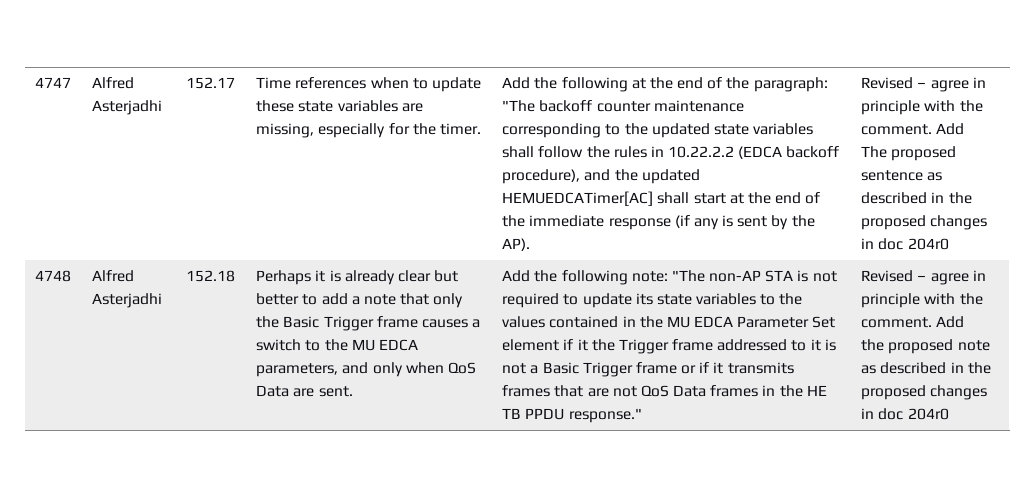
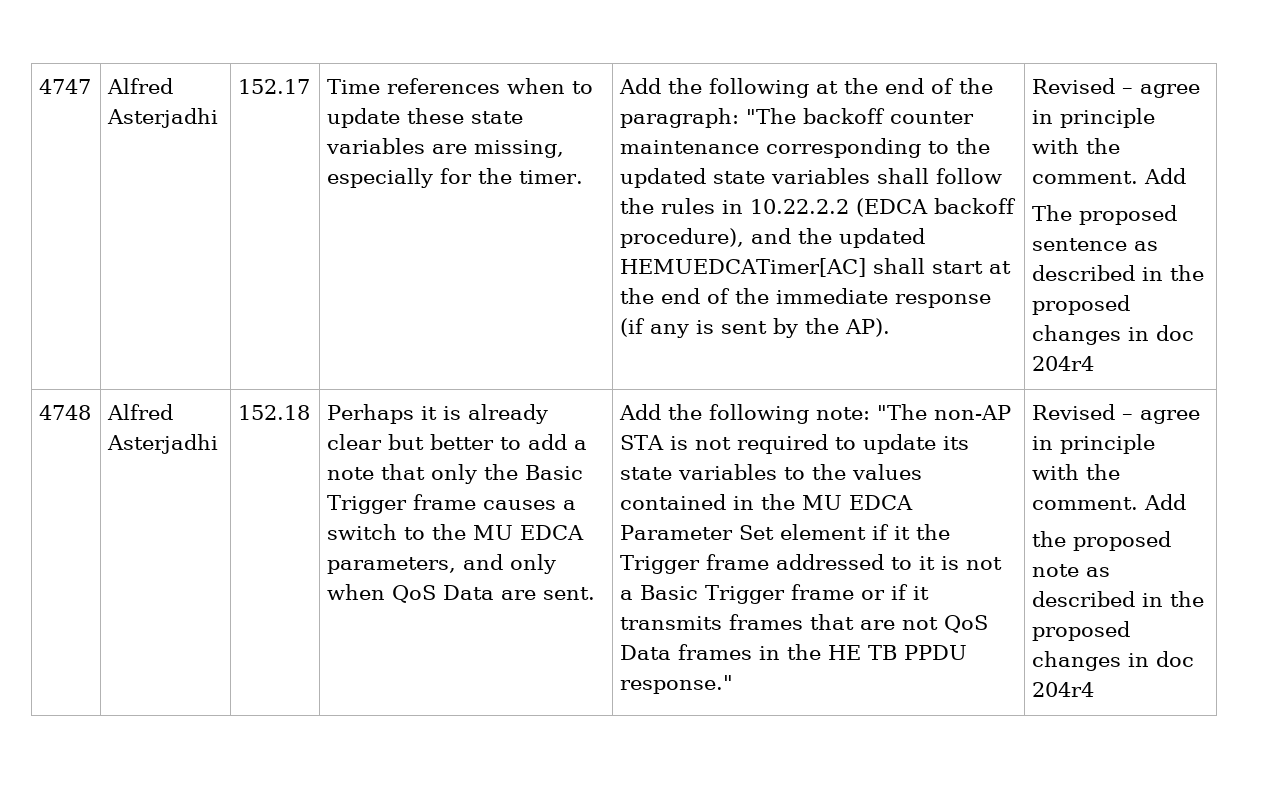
- The proposed sentence as described in the proposed changes in doc 204r0
+ The proposed sentence as described in the proposed changes in doc 204r4
- the proposed note as described in the proposed changes in doc 204r0
+ the proposed note as described in the proposed changes in doc 204r4

